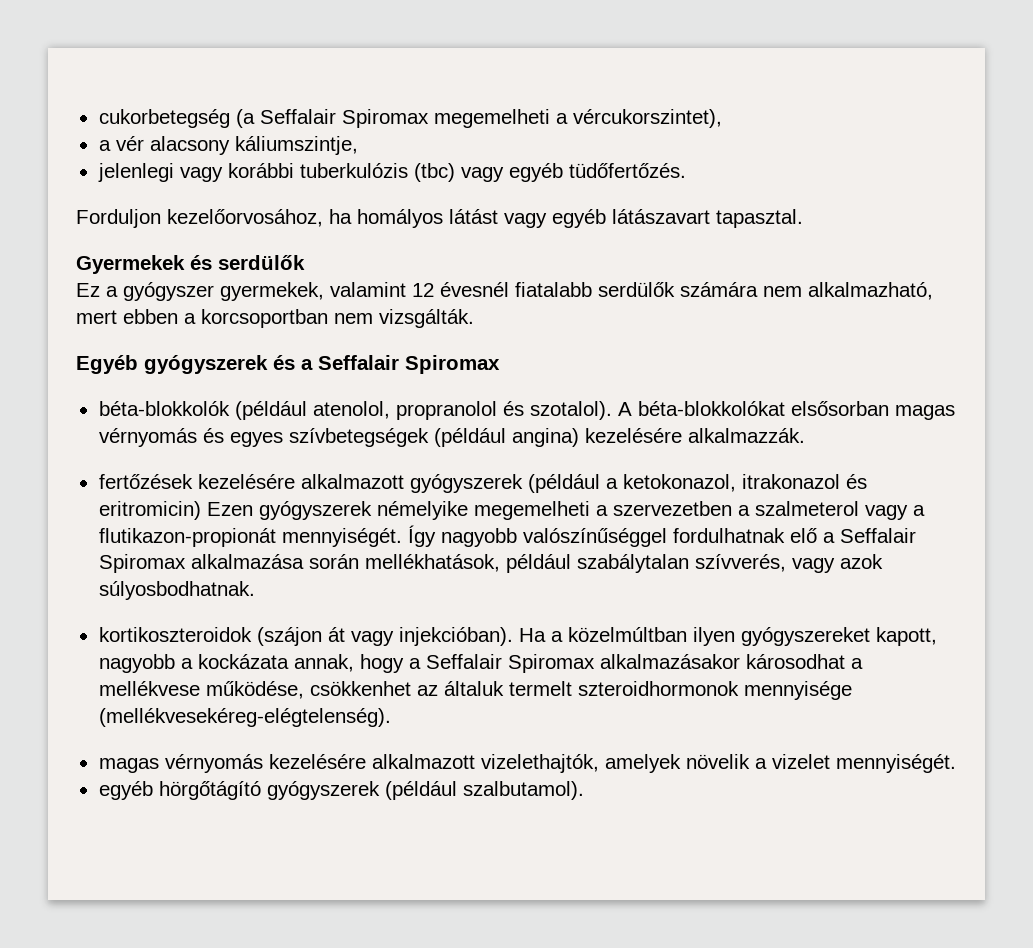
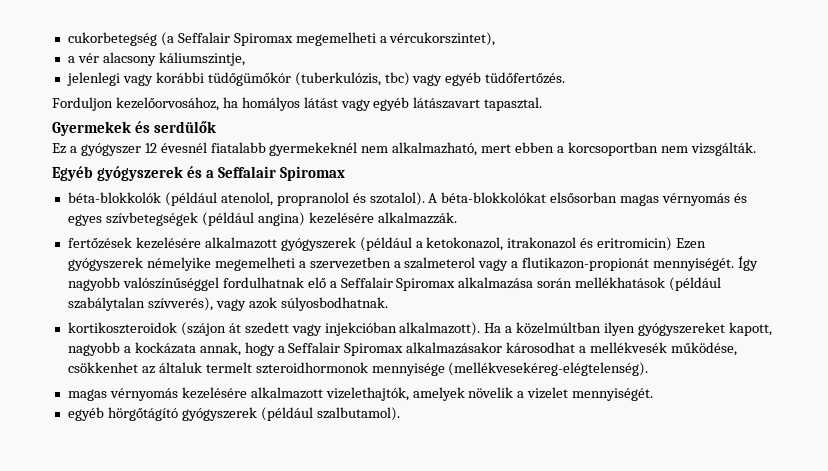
- jelenlegi vagy korábbi tuberkulózis (tbc) vagy egyéb tüdőfertőzés.
+ jelenlegi vagy korábbi tüdőgümőkór (tuberkulózis, tbc) vagy egyéb tüdőfertőzés.
- Ez a gyógyszer gyermekek, valamint 12 évesnél fiatalabb serdülők számára nem alkalmazható, mert ebben a korcsoportban nem vizsgálták.
+ Ez a gyógyszer 12 évesnél fiatalabb gyermekeknél nem alkalmazható, mert ebben a korcsoportban nem vizsgálták.
- Így nagyobb valószínűséggel fordulhatnak elő a Seffalair Spiromax alkalmazása során mellékhatások, például szabálytalan szívverés, vagy azok súlyosbodhatnak.
+ Így nagyobb valószínűséggel fordulhatnak elő a Seffalair Spiromax alkalmazása során mellékhatások (például szabálytalan szívverés), vagy azok súlyosbodhatnak.
- kortikoszteroidok (szájon át vagy injekcióban).
+ kortikoszteroidok (szájon át szedett vagy injekcióban alkalmazott).
- Ha a közelmúltban ilyen gyógyszereket kapott, nagyobb a kockázata annak, hogy a Seffalair Spiromax alkalmazásakor károsodhat a mellékvese működése, csökkenhet az általuk termelt szteroidhormonok mennyisége (mellékvesekéreg-elégtelenség).
+ Ha a közelmúltban ilyen gyógyszereket kapott, nagyobb a kockázata annak, hogy a Seffalair Spiromax alkalmazásakor károsodhat a mellékvesék működése, csökkenhet az általuk termelt szteroidhormonok mennyisége (mellékvesekéreg-elégtelenség).

